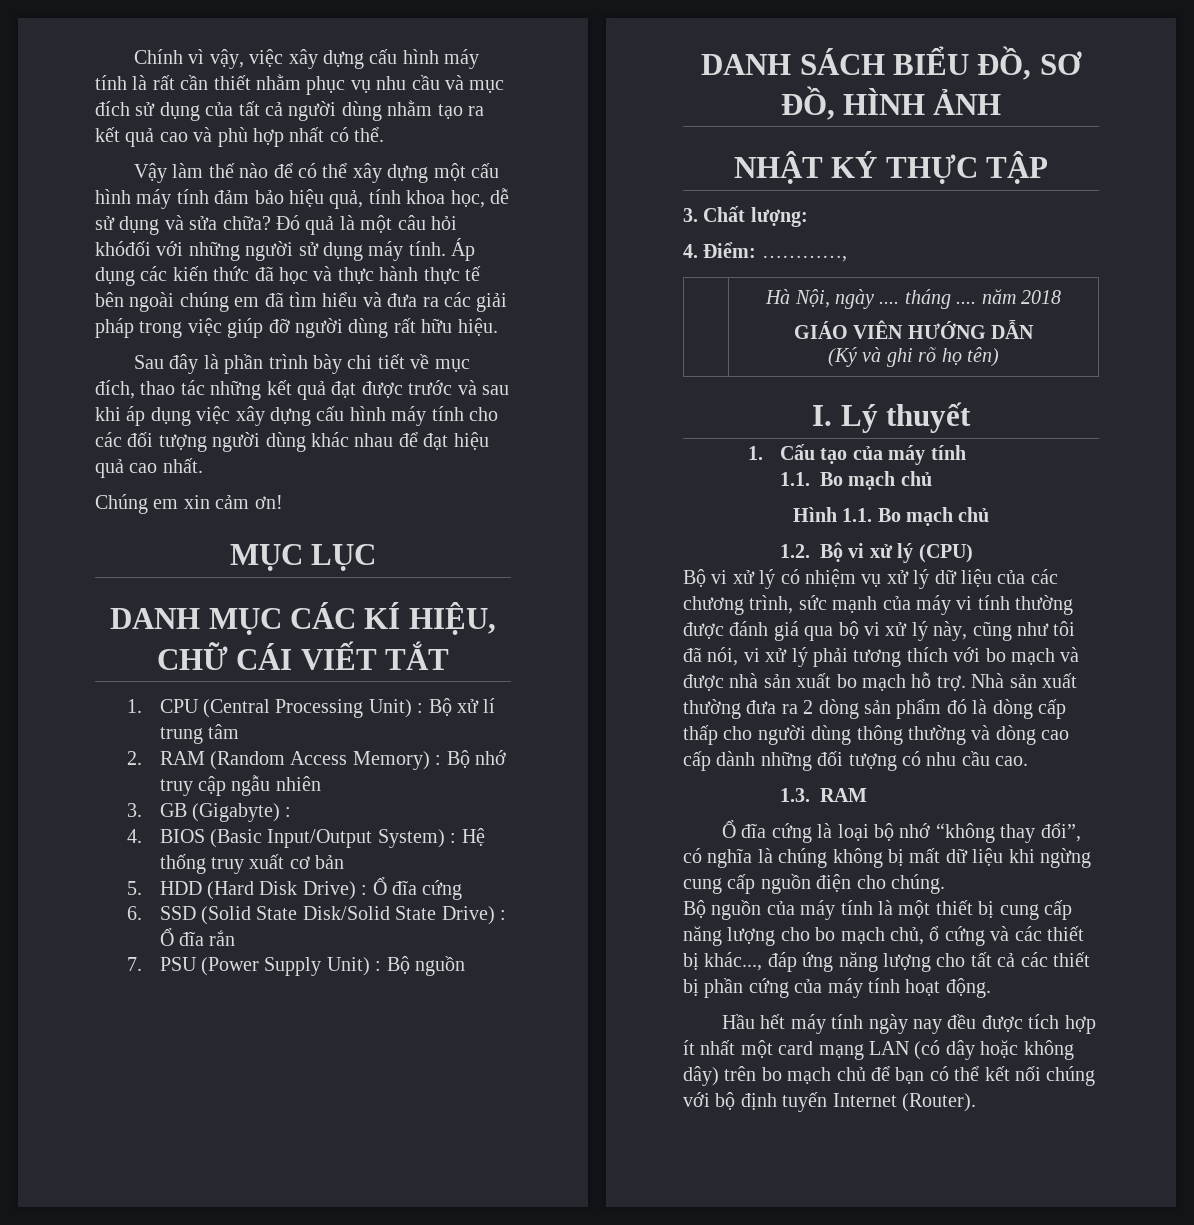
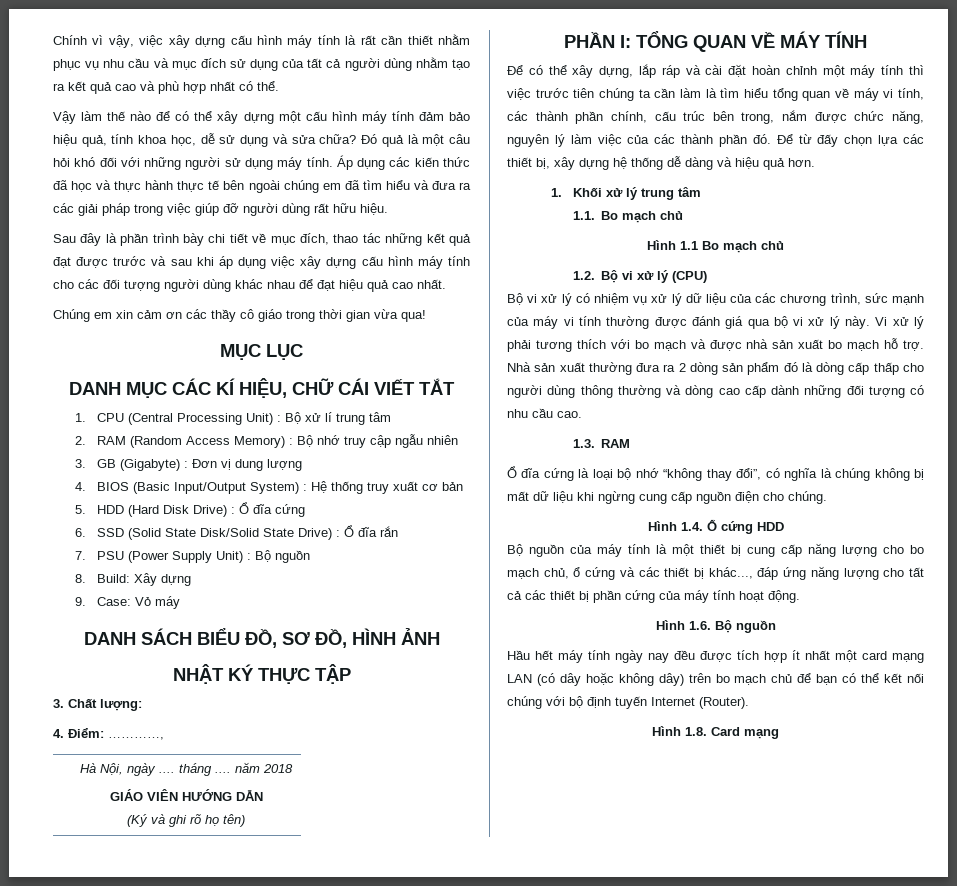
- Đó quả là một câu hỏi khóđối với những người sử dụng máy tính.
+ Đó quả là một câu hỏi khó đối với những người sử dụng máy tính.
- Chúng em xin cảm ơn!
+ Chúng em xin cảm ơn các thầy cô giáo trong thời gian vừa qua!
- 3. GB (Gigabyte) :
+ 3. GB (Gigabyte) : Đơn vị dung lượng
+ 8. Build: Xây dựng
+ 9. Case: Vỏ máy
- I. Lý thuyết
- 1. Cấu tạo của máy tính
+ PHẦN I: TỔNG QUAN VỀ MÁY TÍNH
+ Để có thể xây dựng, lắp ráp và cài đặt hoàn chỉnh một máy tính thì việc trước tiên chúng ta cần làm là tìm hiểu tổng quan về máy vi tính, các thành phần chính, cấu trúc bên trong, nắm được chức năng, nguyên lý làm việc của các thành phần đó. Để từ đấy chọn lựa các thiết bị, xây dựng hệ thống dễ dàng và hiệu quả hơn.
+ 1. Khối xử lý trung tâm
- Hình 1.1. Bo mạch chủ
+ Hình 1.1 Bo mạch chủ
- Bộ vi xử lý có nhiệm vụ xử lý dữ liệu của các chương trình, sức mạnh của máy vi tính thường được đánh giá qua bộ vi xử lý này, cũng như tôi đã nói, vi xử lý phải tương thích với bo mạch và được nhà sản xuất bo mạch hỗ trợ.
+ Bộ vi xử lý có nhiệm vụ xử lý dữ liệu của các chương trình, sức mạnh của máy vi tính thường được đánh giá qua bộ vi xử lý này. Vi xử lý phải tương thích với bo mạch và được nhà sản xuất bo mạch hỗ trợ.
+ Hình 1.4. Ổ cứng HDD
+ Hình 1.6. Bộ nguồn
+ Hình 1.8. Card mạng

